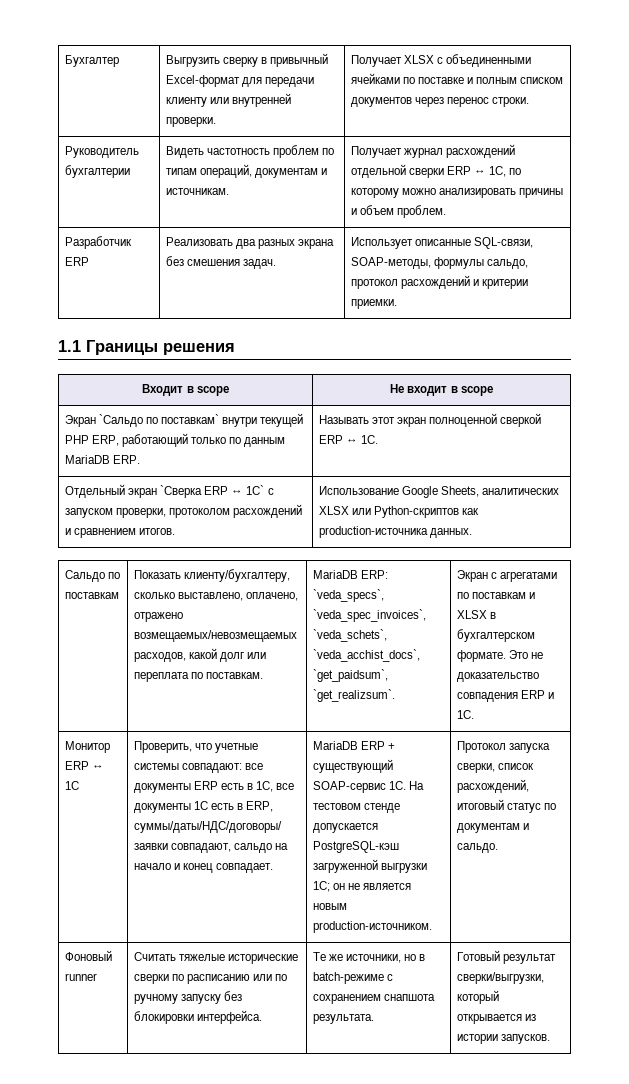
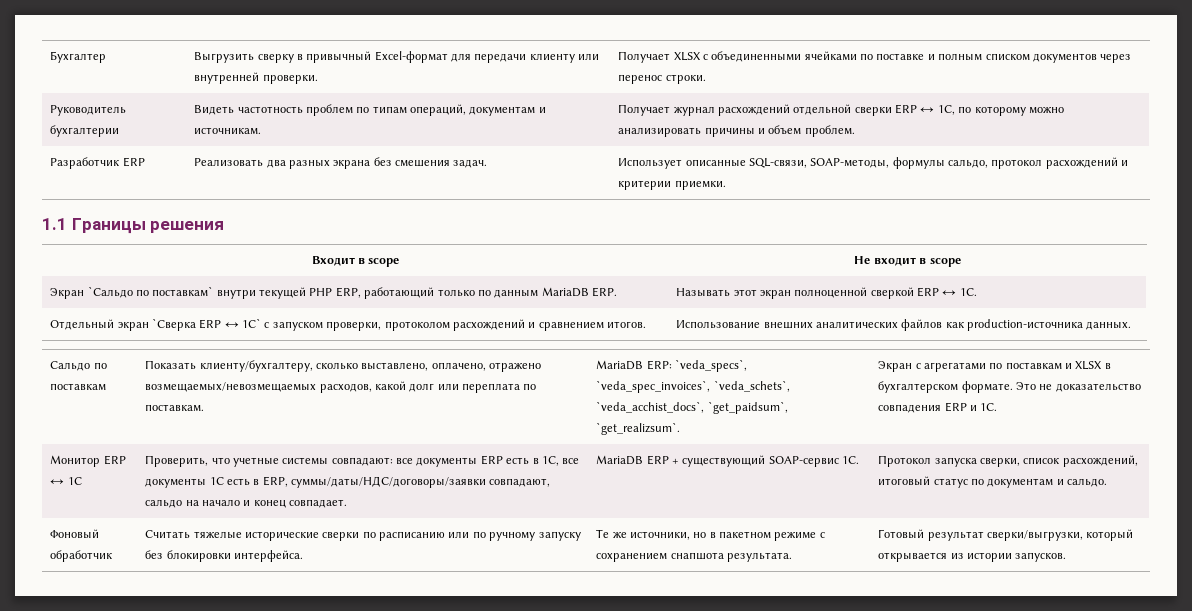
- Отдельный экран `Сверка ERP ↔ 1С` с запуском проверки, протоколом расхождений и сравнением итогов. | Использование Google Sheets, аналитических XLSX или Python-скриптов как production-источника данных.
+ Отдельный экран `Сверка ERP ↔ 1С` с запуском проверки, протоколом расхождений и сравнением итогов. | Использование внешних аналитических файлов как production-источника данных.
- На тестовом стенде допускается PostgreSQL-кэш загруженной выгрузки 1С; он не является новым production-источником.
- Фоновый runner | Считать тяжелые исторические сверки по расписанию или по ручному запуску без блокировки интерфейса. | Те же источники, но в batch-режиме с сохранением снапшота результата. | Готовый результат сверки/выгрузки, который открывается из истории запусков.
+ Фоновый обработчик | Считать тяжелые исторические сверки по расписанию или по ручному запуску без блокировки интерфейса. | Те же источники, но в пакетном режиме с сохранением снапшота результата. | Готовый результат сверки/выгрузки, который открывается из истории запусков.

